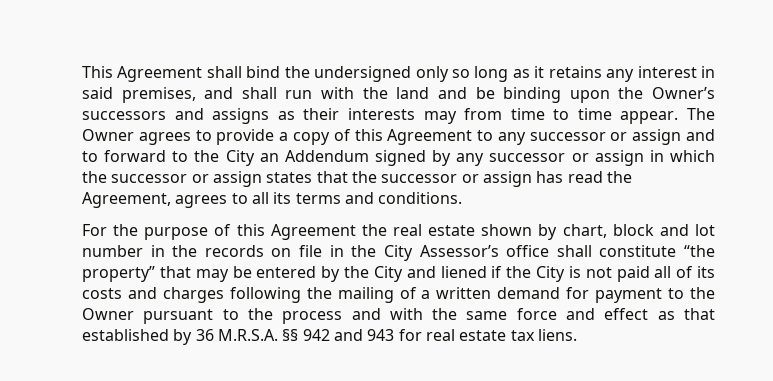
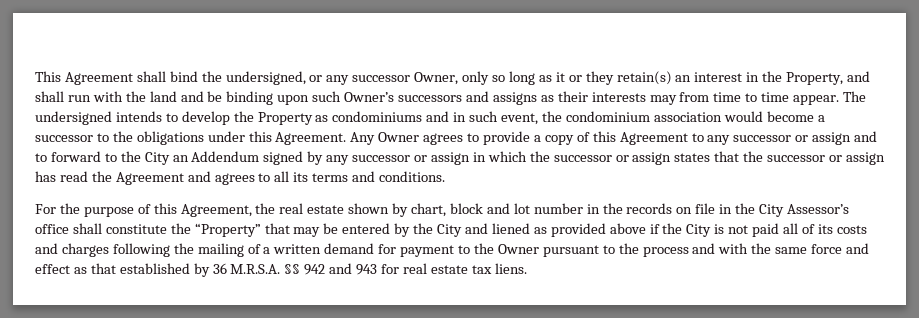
- This Agreement shall bind the undersigned only so long as it retains any interest in said premises, and shall run with the land and be binding upon the Owner’s successors and assigns as their interests may from time to time appear.
+ This Agreement shall bind the undersigned, or any successor Owner, only so long as it or they retain(s) an interest in the Property, and shall run with the land and be binding upon such Owner’s successors and assigns as their interests may from time to time appear.
- The Owner agrees to provide a copy of this Agreement to any successor or assign and to forward to the City an Addendum signed by any successor or assign in which the successor or assign states that the successor or assign has read the Agreement, agrees to all its terms and conditions.
+ The undersigned intends to develop the Property as condominiums and in such event, the condominium association would become a successor to the obligations under this Agreement. Any Owner agrees to provide a copy of this Agreement to any successor or assign and to forward to the City an Addendum signed by any successor or assign in which the successor or assign states that the successor or assign has read the Agreement and agrees to all its terms and conditions.
- For the purpose of this Agreement the real estate shown by chart, block and lot number in the records on file in the City Assessor’s office shall constitute “the property” that may be entered by the City and liened if the City is not paid all of its costs and charges following the mailing of a written demand for payment to the Owner pursuant to the process and with the same force and effect as that established by 36 M.R.S.A. §§ 942 and 943 for real estate tax liens.
+ For the purpose of this Agreement, the real estate shown by chart, block and lot number in the records on file in the City Assessor’s office shall constitute the “Property” that may be entered by the City and liened as provided above if the City is not paid all of its costs and charges following the mailing of a written demand for payment to the Owner pursuant to the process and with the same force and effect as that established by 36 M.R.S.A. §§ 942 and 943 for real estate tax liens.

